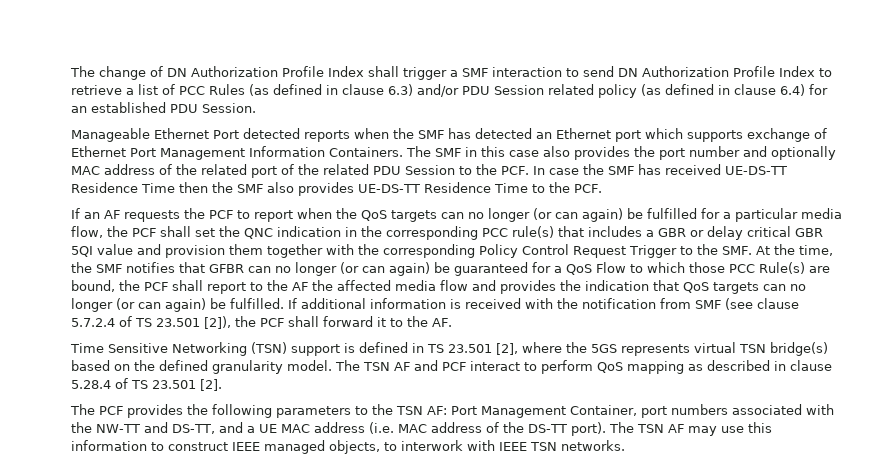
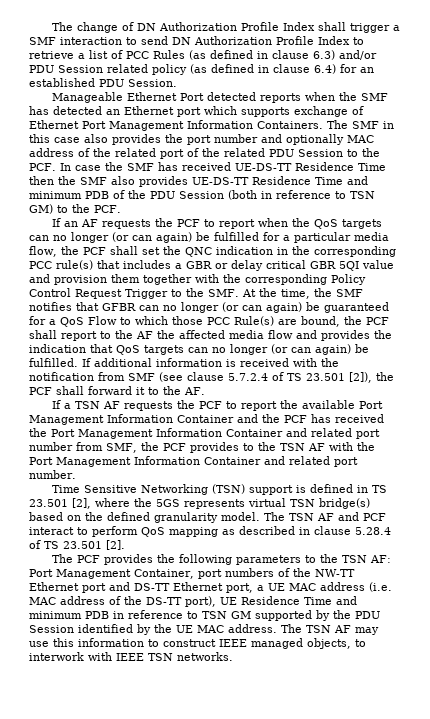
- The SMF in this case also provides the port number and optionally MAC address of the related port of the related PDU Session to the PCF. In case the SMF has received UE-DS-TT Residence Time then the SMF also provides UE-DS-TT Residence Time to the PCF.
+ The SMF in this case also provides the port number and optionally MAC address of the related port of the related PDU Session to the PCF. In case the SMF has received UE-DS-TT Residence Time then the SMF also provides UE-DS-TT Residence Time and minimum PDB of the PDU Session (both in reference to TSN GM) to the PCF.
+ If a TSN AF requests the PCF to report the available Port Management Information Container and the PCF has received the Port Management Information Container and related port number from SMF, the PCF provides to the TSN AF with the Port Management Information Container and related port number.
- The PCF provides the following parameters to the TSN AF: Port Management Container, port numbers associated with the NW-TT and DS-TT, and a UE MAC address (i.e. MAC address of the DS-TT port).
+ The PCF provides the following parameters to the TSN AF: Port Management Container, port numbers of the NW-TT Ethernet port and DS-TT Ethernet port, a UE MAC address (i.e. MAC address of the DS-TT port), UE Residence Time and minimum PDB in reference to TSN GM supported by the PDU Session identified by the UE MAC address.

